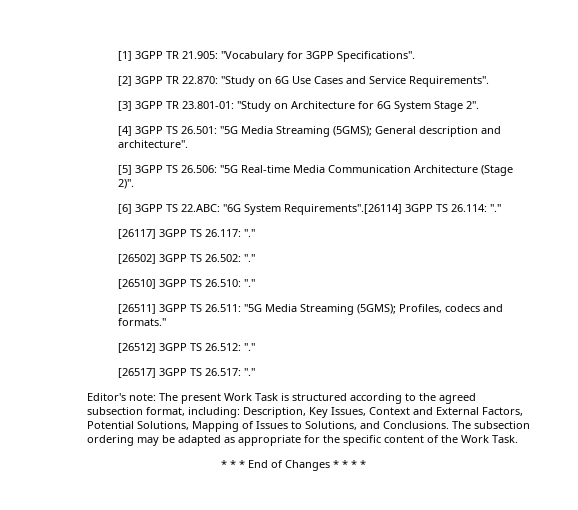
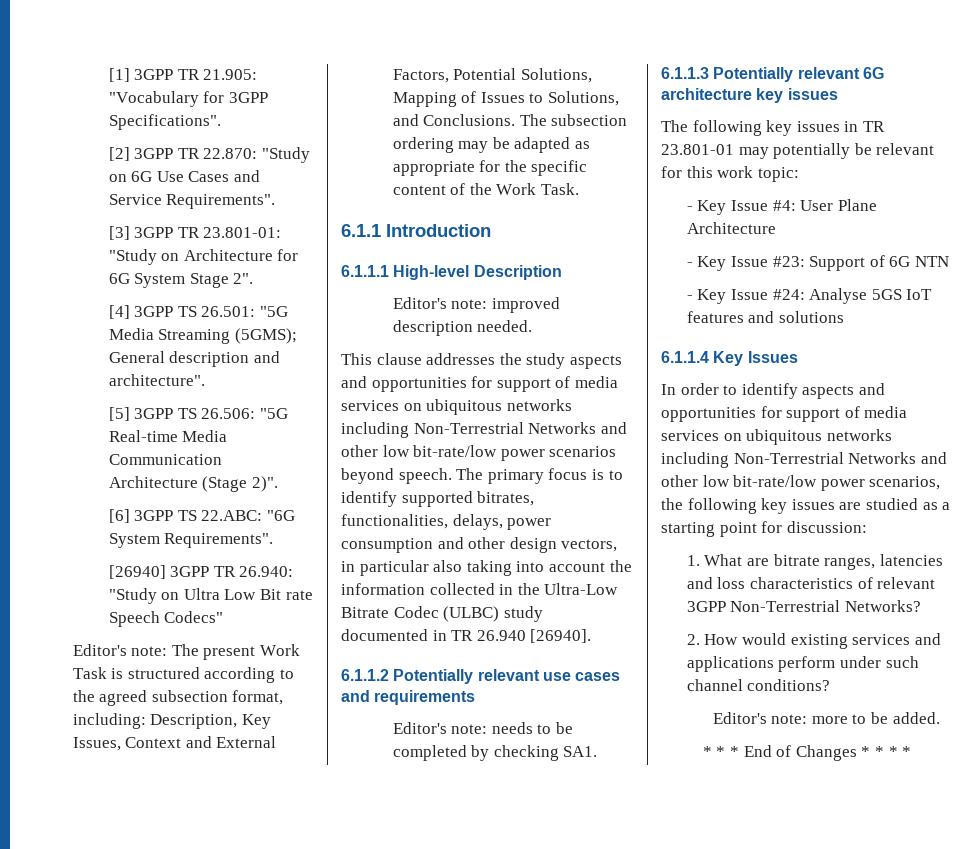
- [6] 3GPP TS 22.ABC: "6G System Requirements".[26114] 3GPP TS 26.114: "."
- [26117] 3GPP TS 26.117: "."
- [26502] 3GPP TS 26.502: "."
- [26510] 3GPP TS 26.510: "."
- [26511] 3GPP TS 26.511: "5G Media Streaming (5GMS); Profiles, codecs and formats."
- [26512] 3GPP TS 26.512: "."
- [26517] 3GPP TS 26.517: "."
+ [6] 3GPP TS 22.ABC: "6G System Requirements".
+ [26940] 3GPP TR 26.940: "Study on Ultra Low Bit rate Speech Codecs"
+ 6.1.1 Introduction
+ 6.1.1.1 High-level Description
+ Editor's note: improved description needed.
+ This clause addresses the study aspects and opportunities for support of media services on ubiquitous networks including Non-Terrestrial Networks and other low bit-rate/low power scenarios beyond speech. The primary focus is to identify supported bitrates, functionalities, delays, power consumption and other design vectors, in particular also taking into account the information collected in the Ultra-Low Bitrate Codec (ULBC) study documented in TR 26.940 [26940].
+ 6.1.1.2 Potentially relevant use cases and requirements
+ Editor's note: needs to be completed by checking SA1.
+ 6.1.1.3 Potentially relevant 6G architecture key issues
+ The following key issues in TR 23.801-01 may potentially be relevant for this work topic:
+ - Key Issue #4: User Plane Architecture
+ - Key Issue #23: Support of 6G NTN
+ - Key Issue #24: Analyse 5GS IoT features and solutions
+ 6.1.1.4 Key Issues
+ In order to identify aspects and opportunities for support of media services on ubiquitous networks including Non-Terrestrial Networks and other low bit-rate/low power scenarios, the following key issues are studied as a starting point for discussion:
+ 1. What are bitrate ranges, latencies and loss characteristics of relevant 3GPP Non-Terrestrial Networks?
+ 2. How would existing services and applications perform under such channel conditions?
+ Editor's note: more to be added.

